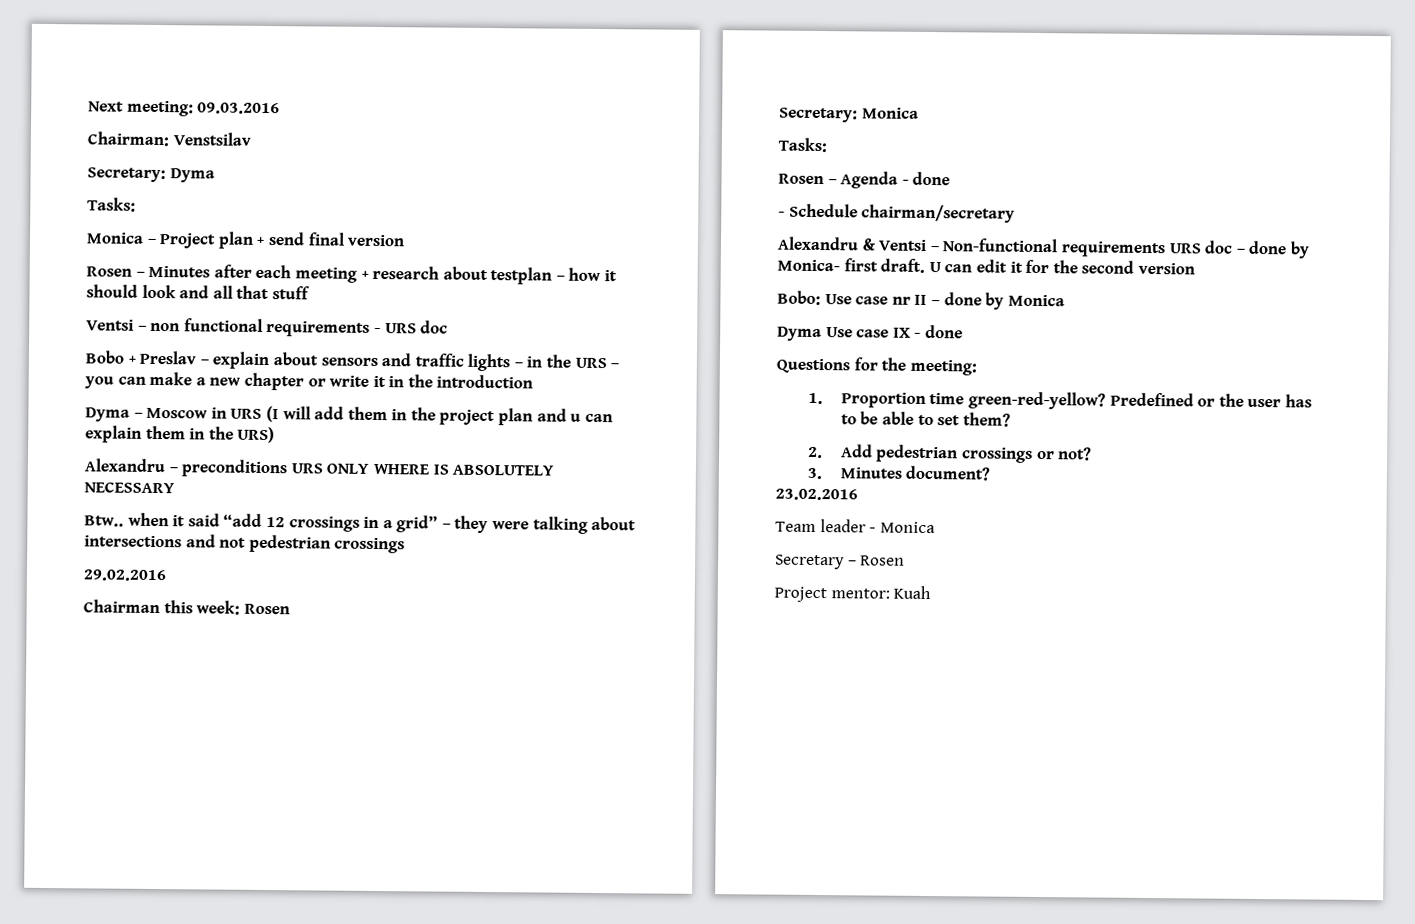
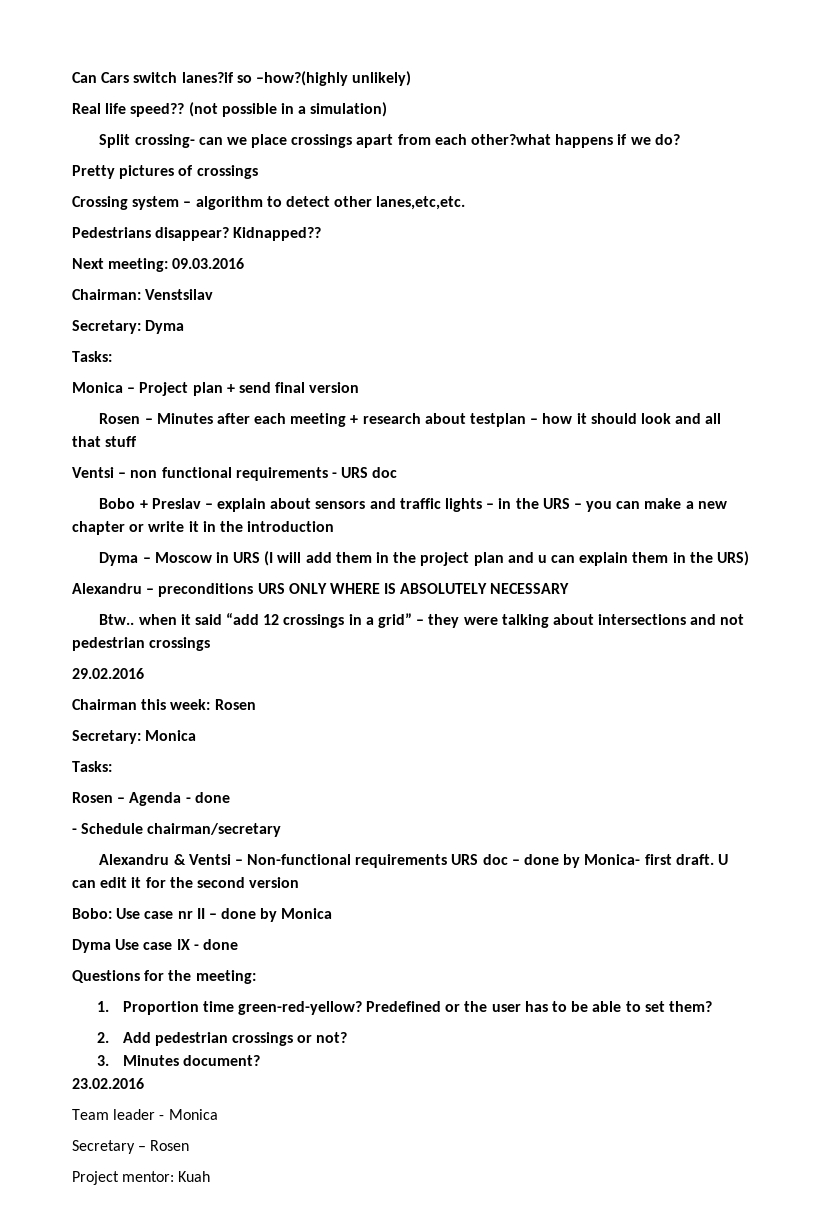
+ Can Cars switch lanes?if so –how?(highly unlikely)
+ Real life speed?? (not possible in a simulation)
+ Split crossing- can we place crossings apart from each other?what happens if we do?
+ Pretty pictures of crossings
+ Crossing system – algorithm to detect other lanes,etc,etc.
+ Pedestrians disappear? Kidnapped??

